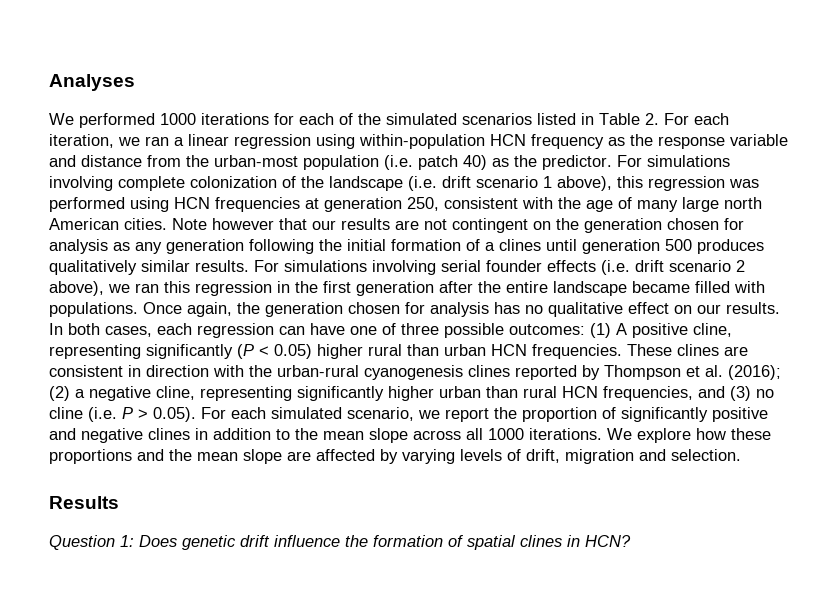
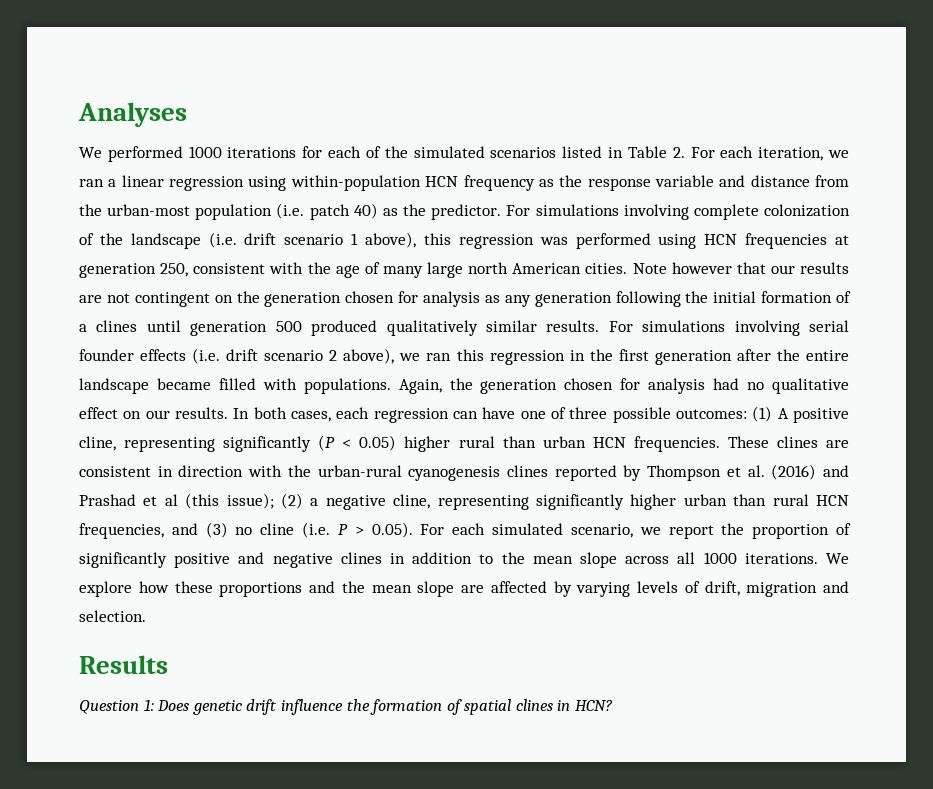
- Note however that our results are not contingent on the generation chosen for analysis as any generation following the initial formation of a clines until generation 500 produces qualitatively similar results.
+ Note however that our results are not contingent on the generation chosen for analysis as any generation following the initial formation of a clines until generation 500 produced qualitatively similar results.
- Once again, the generation chosen for analysis has no qualitative effect on our results.
+ Again, the generation chosen for analysis had no qualitative effect on our results.
- These clines are consistent in direction with the urban-rural cyanogenesis clines reported by Thompson et al. (2016); (2) a negative cline, representing significantly higher urban than rural HCN frequencies, and (3) no cline (i.e. P > 0.05). For each simulated scenario, we report the proportion of significantly positive and negative clines in addition to the mean slope across all 1000 iterations.
+ These clines are consistent in direction with the urban-rural cyanogenesis clines reported by Thompson et al. (2016) and Prashad et al (this issue); (2) a negative cline, representing significantly higher urban than rural HCN frequencies, and (3) no cline (i.e. P > 0.05). For each simulated scenario, we report the proportion of significantly positive and negative clines in addition to the mean slope across all 1000 iterations.

